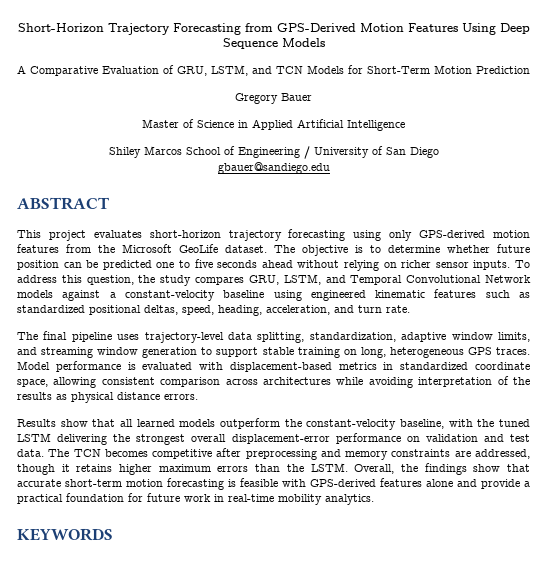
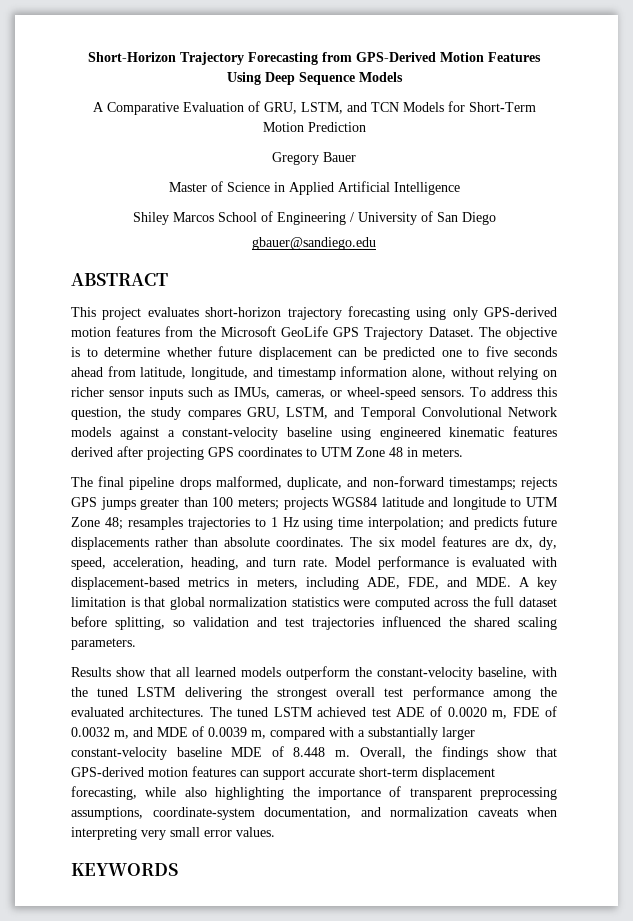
- This project evaluates short-horizon trajectory forecasting using only GPS-derived motion features from the Microsoft GeoLife dataset.
+ This project evaluates short-horizon trajectory forecasting using only GPS-derived motion features from the Microsoft GeoLife GPS Trajectory Dataset.
- The objective is to determine whether future position can be predicted one to five seconds ahead without relying on richer sensor inputs.
+ The objective is to determine whether future displacement can be predicted one to five seconds ahead from latitude, longitude, and timestamp information alone, without relying on richer sensor inputs such as IMUs, cameras, or wheel-speed sensors.
- To address this question, the study compares GRU, LSTM, and Temporal Convolutional Network models against a constant-velocity baseline using engineered kinematic features such as standardized positional deltas, speed, heading, acceleration, and turn rate.
- The final pipeline uses trajectory-level data splitting, standardization, adaptive window limits, and streaming window generation to support stable training on long, heterogeneous GPS traces.
+ To address this question, the study compares GRU, LSTM, and Temporal Convolutional Network models against a constant-velocity baseline using engineered kinematic features derived after projecting GPS coordinates to UTM Zone 48 in meters.
+ The final pipeline drops malformed, duplicate, and non-forward timestamps; rejects GPS jumps greater than 100 meters; projects WGS84 latitude and longitude to UTM Zone 48; resamples trajectories to 1 Hz using time interpolation; and predicts future displacements rather than absolute coordinates. The six model features are dx, dy, speed, acceleration, heading, and turn rate.
- Model performance is evaluated with displacement-based metrics in standardized coordinate space, allowing consistent comparison across architectures while avoiding interpretation of the results as physical distance errors.
+ Model performance is evaluated with displacement-based metrics in meters, including ADE, FDE, and MDE. A key limitation is that global normalization statistics were computed across the full dataset before splitting, so validation and test trajectories influenced the shared scaling parameters.
- Results show that all learned models outperform the constant-velocity baseline, with the tuned LSTM delivering the strongest overall displacement-error performance on validation and test data. The TCN becomes competitive after preprocessing and memory constraints are addressed, though it retains higher maximum errors than the LSTM.
+ Results show that all learned models outperform the constant-velocity baseline, with the tuned LSTM delivering the strongest overall test performance among the evaluated architectures. The tuned LSTM achieved test ADE of 0.0020 m, FDE of 0.0032 m, and MDE of 0.0039 m, compared with a substantially larger constant-velocity baseline MDE of 8.448 m.
- Overall, the findings show that accurate short-term motion forecasting is feasible with GPS-derived features alone and provide a practical foundation for future work in real-time mobility analytics.
+ Overall, the findings show that GPS-derived motion features can support accurate short-term displacement forecasting, while also highlighting the importance of transparent preprocessing assumptions, coordinate-system documentation, and normalization caveats when interpreting very small error values.

